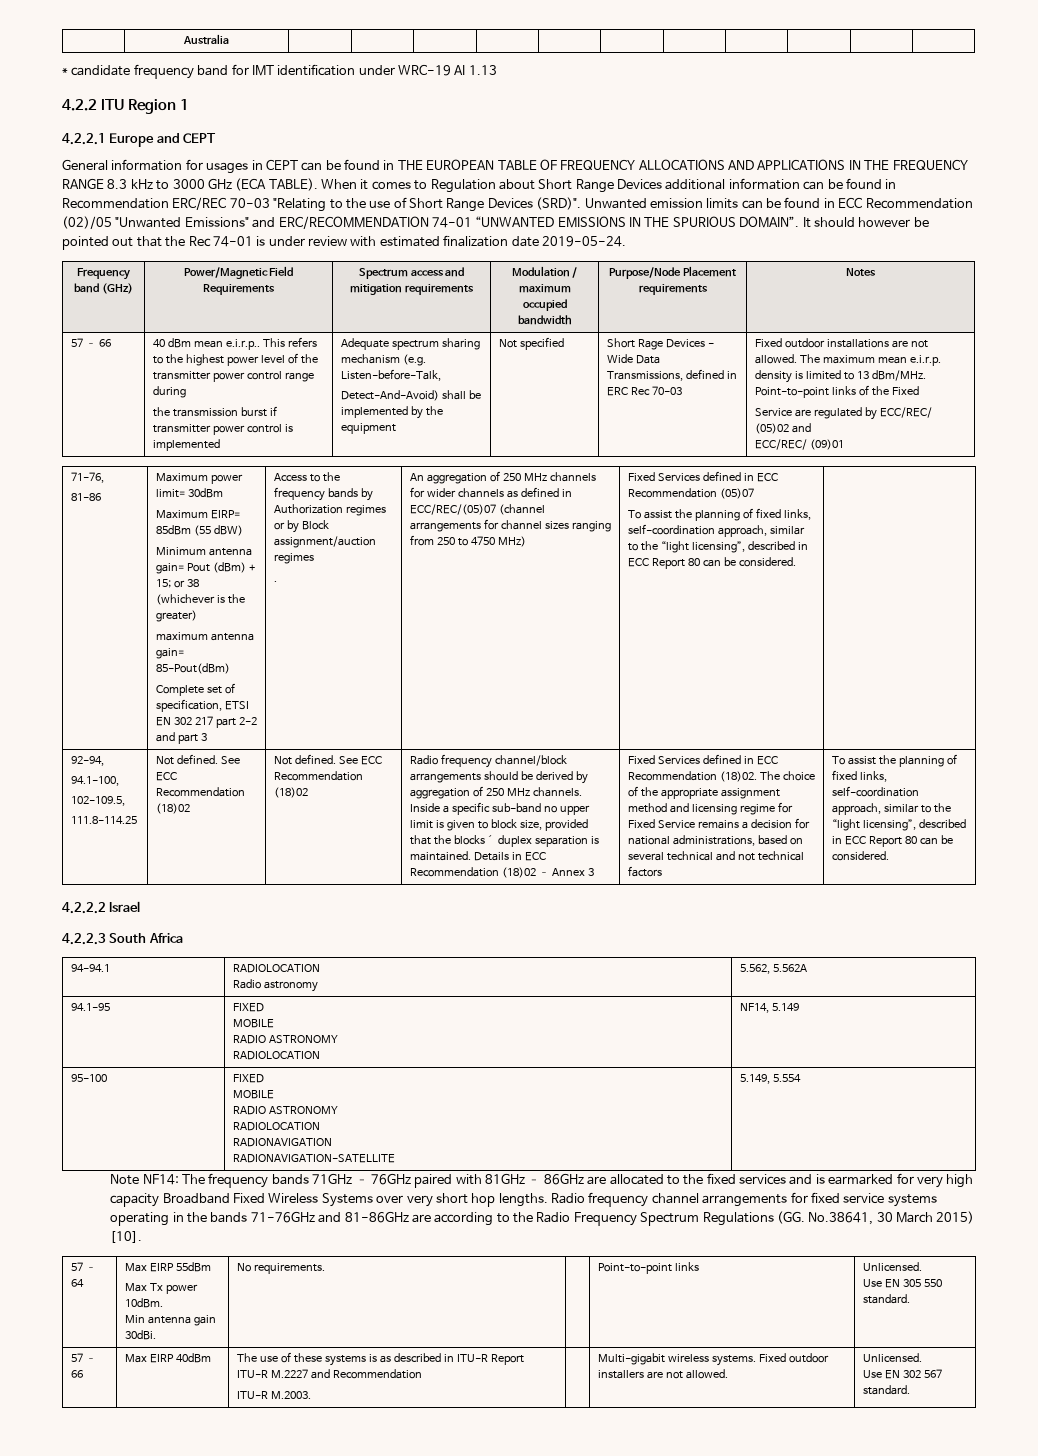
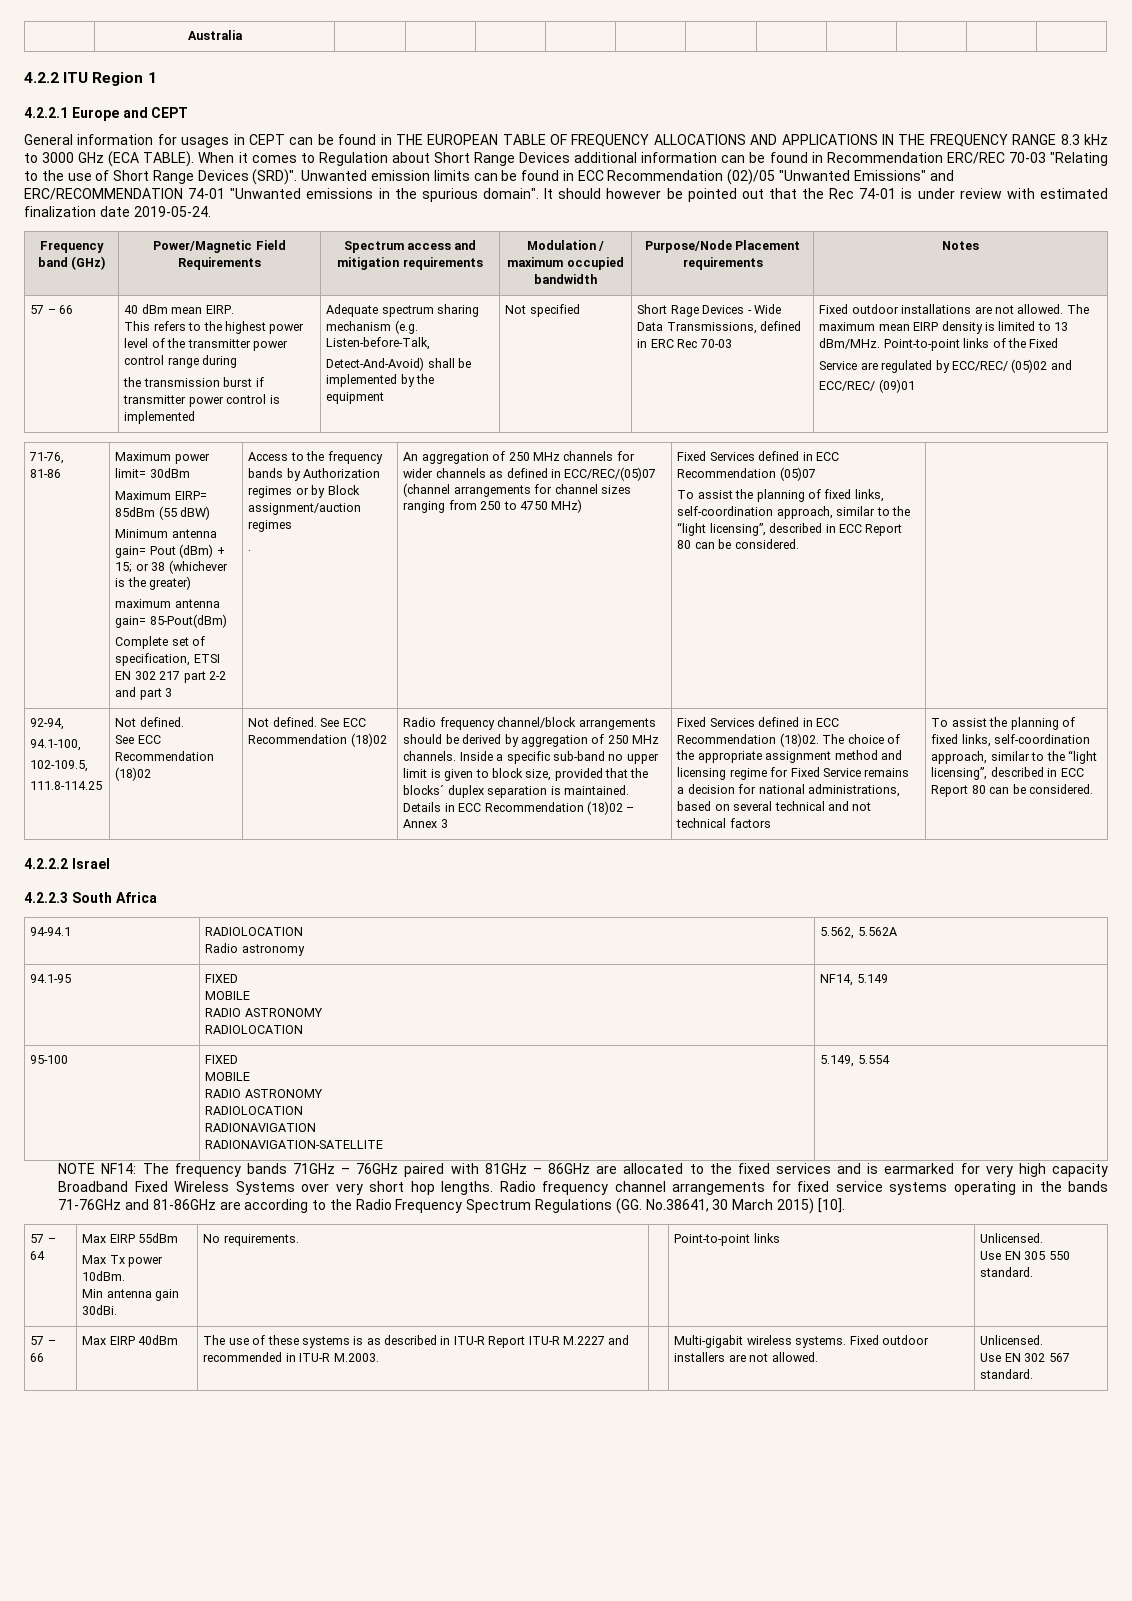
- * candidate frequency band for IMT identification under WRC-19 AI 1.13
- Unwanted emission limits can be found in ECC Recommendation (02)/05 "Unwanted Emissions" and ERC/RECOMMENDATION 74-01 “UNWANTED EMISSIONS IN THE SPURIOUS DOMAIN”.
+ Unwanted emission limits can be found in ECC Recommendation (02)/05 "Unwanted Emissions" and ERC/RECOMMENDATION 74-01 "Unwanted emissions in the spurious domain".
- 40 dBm mean e.i.r.p.. This refers to the highest power level of the transmitter power control range during
+ 40 dBm mean EIRP.
+ This refers to the highest power level of the transmitter power control range during
- The maximum mean e.i.r.p. density is limited to 13 dBm/MHz.
+ The maximum mean EIRP density is limited to 13 dBm/MHz.
- 111.8-114.25 | Not defined. See ECC Recommendation (18)02
+ 111.8-114.25 | Not defined.
+ See ECC Recommendation (18)02
- Note NF14: The frequency bands 71GHz – 76GHz paired with 81GHz – 86GHz are allocated to the fixed services and is earmarked for very high capacity Broadband Fixed Wireless Systems over very short hop lengths.
+ NOTE NF14: The frequency bands 71GHz – 76GHz paired with 81GHz – 86GHz are allocated to the fixed services and is earmarked for very high capacity Broadband Fixed Wireless Systems over very short hop lengths.
- 57 – 66 | Max EIRP 40dBm | The use of these systems is as described in ITU-R Report ITU-R M.2227 and Recommendation
- ITU-R M.2003. | | Multi-gigabit wireless systems. Fixed outdoor installers are not allowed. | Unlicensed.
+ 57 – 66 | Max EIRP 40dBm | The use of these systems is as described in ITU-R Report ITU-R M.2227 and recommended in ITU-R M.2003. | | Multi-gigabit wireless systems. Fixed outdoor installers are not allowed. | Unlicensed.

